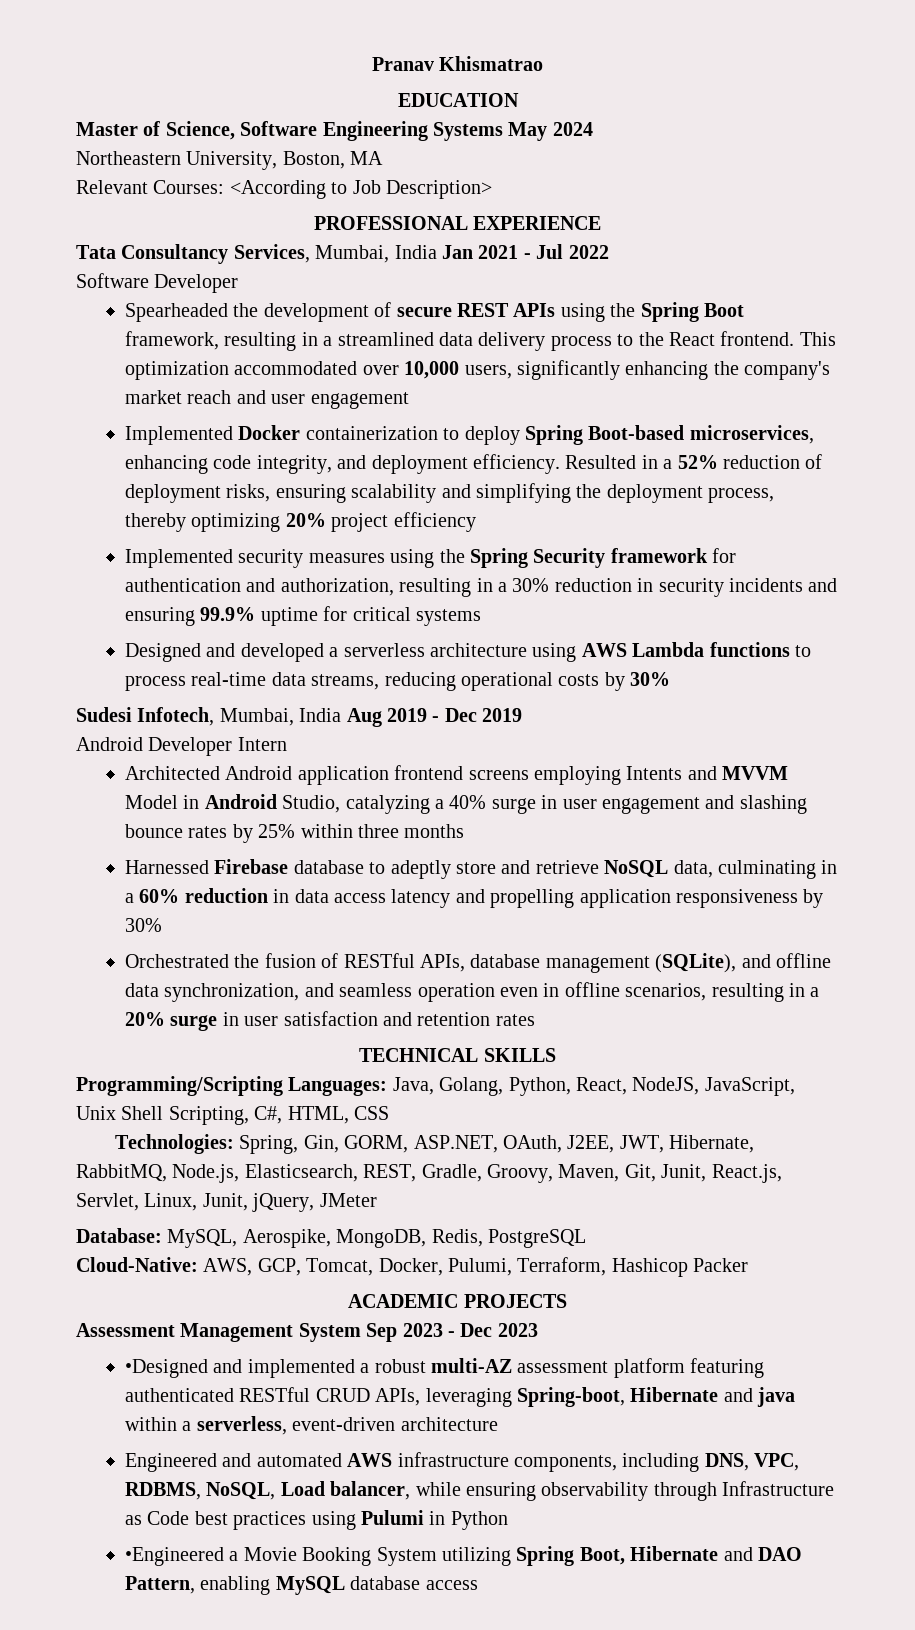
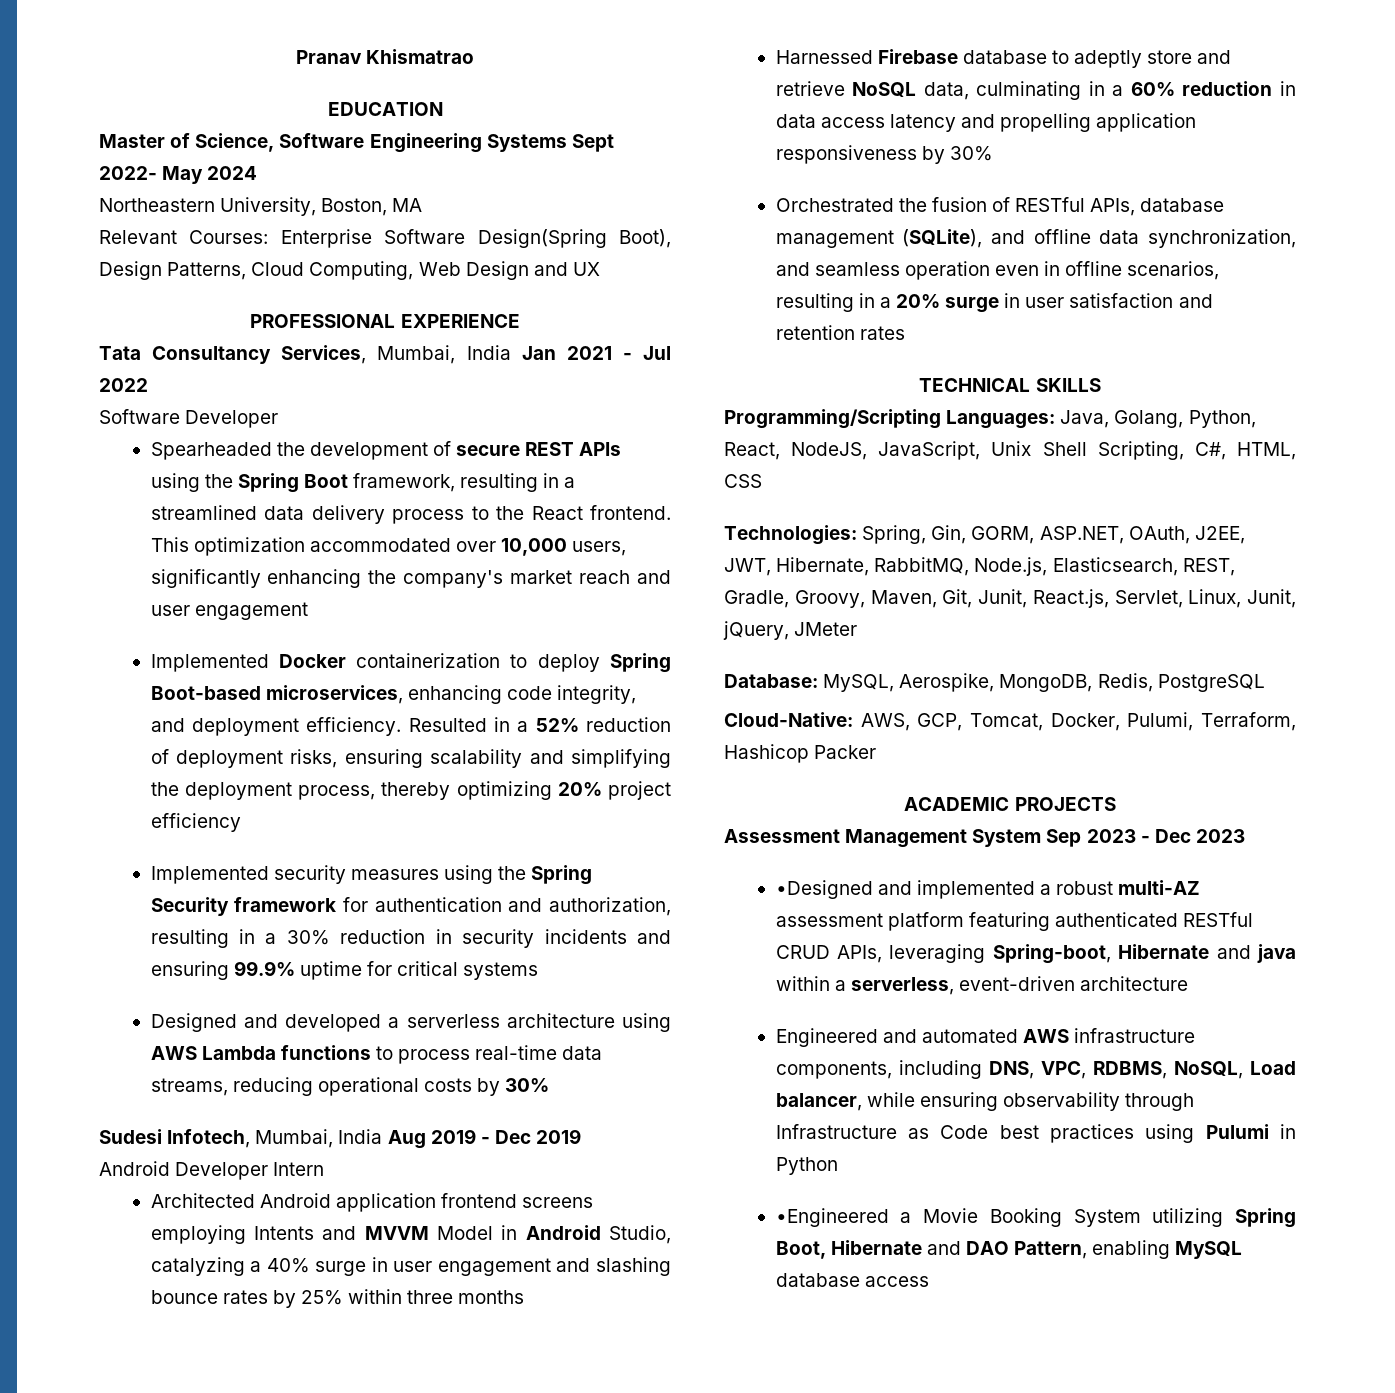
- Master of Science, Software Engineering Systems May 2024
+ Master of Science, Software Engineering Systems Sept 2022- May 2024
- Relevant Courses: <According to Job Description>
+ Relevant Courses: Enterprise Software Design(Spring Boot), Design Patterns, Cloud Computing, Web Design and UX

